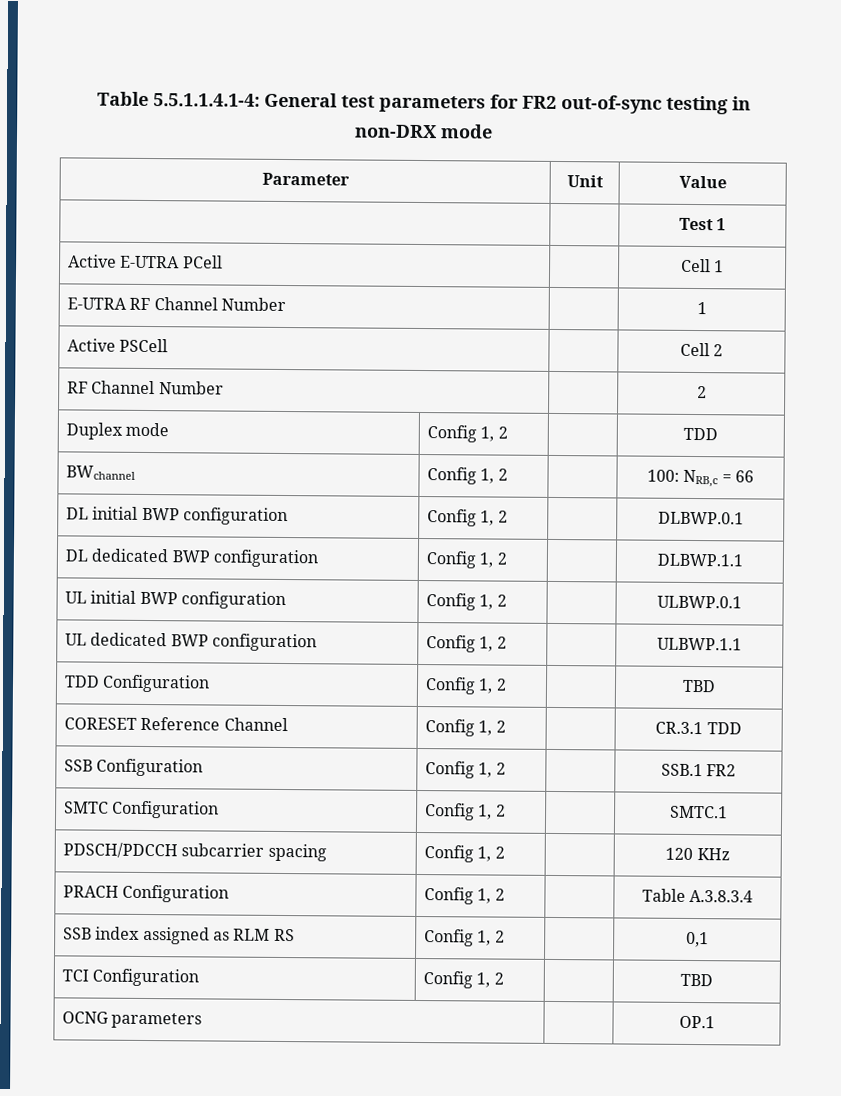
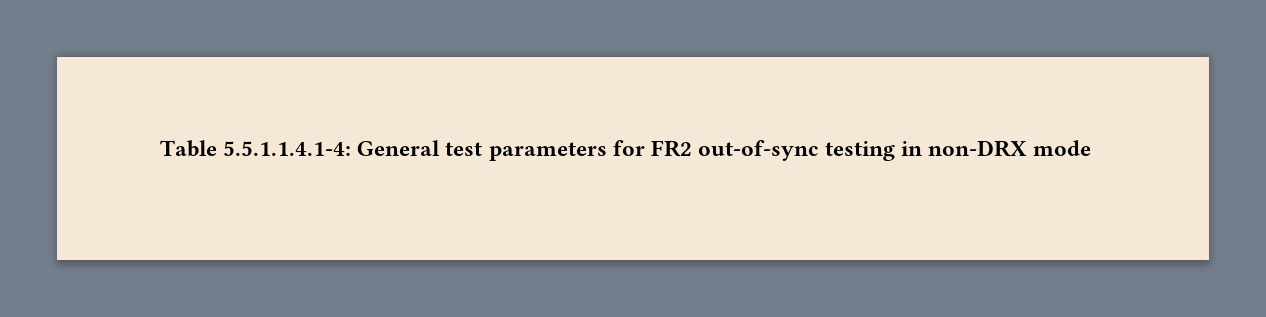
- Parameter | Unit | Value
- | | Test 1
- Active E-UTRA PCell | | Cell 1
- E-UTRA RF Channel Number | | 1
- Active PSCell | | Cell 2
- RF Channel Number | | 2
- Duplex mode | Config 1, 2 | | TDD
- BWchannel | Config 1, 2 | | 100: NRB,c = 66
- DL initial BWP configuration | Config 1, 2 | | DLBWP.0.1
- DL dedicated BWP configuration | Config 1, 2 | | DLBWP.1.1
- UL initial BWP configuration | Config 1, 2 | | ULBWP.0.1
- UL dedicated BWP configuration | Config 1, 2 | | ULBWP.1.1
- TDD Configuration | Config 1, 2 | | TBD
- CORESET Reference Channel | Config 1, 2 | | CR.3.1 TDD
- SSB Configuration | Config 1, 2 | | SSB.1 FR2
- SMTC Configuration | Config 1, 2 | | SMTC.1
- PDSCH/PDCCH subcarrier spacing | Config 1, 2 | | 120 KHz
- PRACH Configuration | Config 1, 2 | | Table A.3.8.3.4
- SSB index assigned as RLM RS | Config 1, 2 | | 0,1
- TCI Configuration | Config 1, 2 | | TBD
- OCNG parameters | | OP.1

